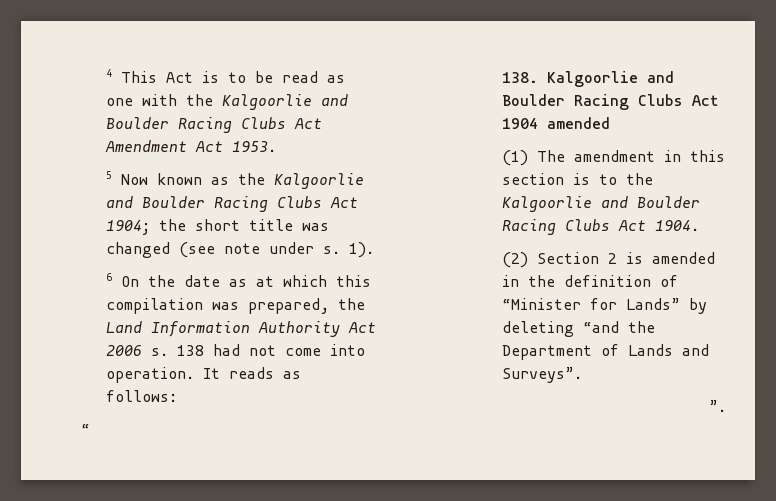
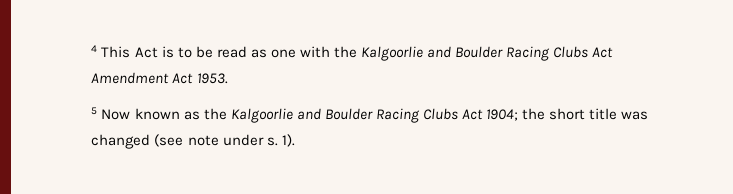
- 6 On the date as at which this compilation was prepared, the Land Information Authority Act 2006 s. 138 had not come into operation. It reads as follows:
- “
- 138. Kalgoorlie and Boulder Racing Clubs Act 1904 amended
- (1) The amendment in this section is to the Kalgoorlie and Boulder Racing Clubs Act 1904.
- (2) Section 2 is amended in the definition of “Minister for Lands” by deleting “and the Department of Lands and Surveys”.
- ”.

